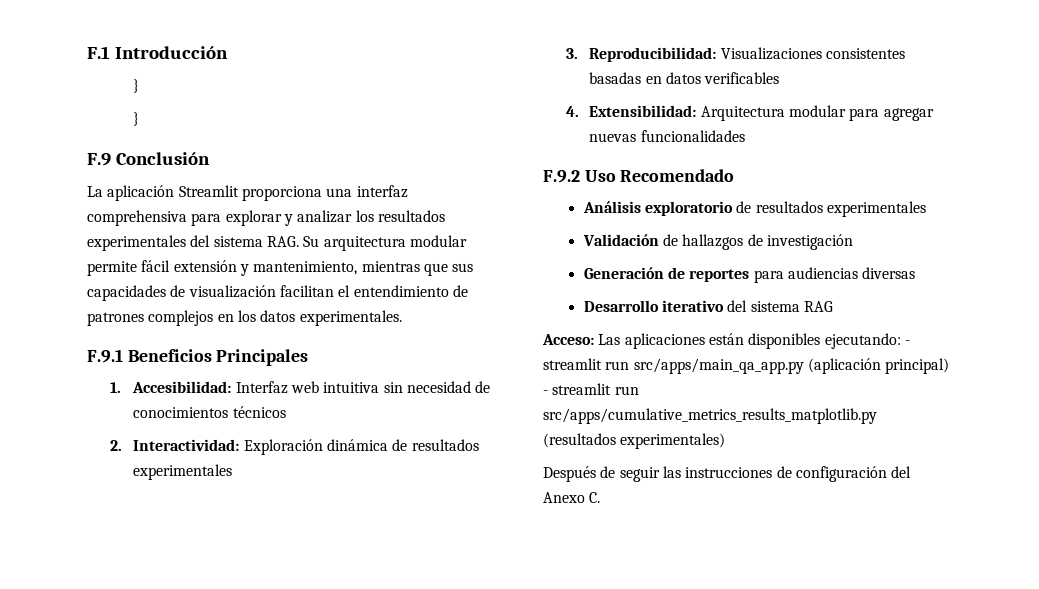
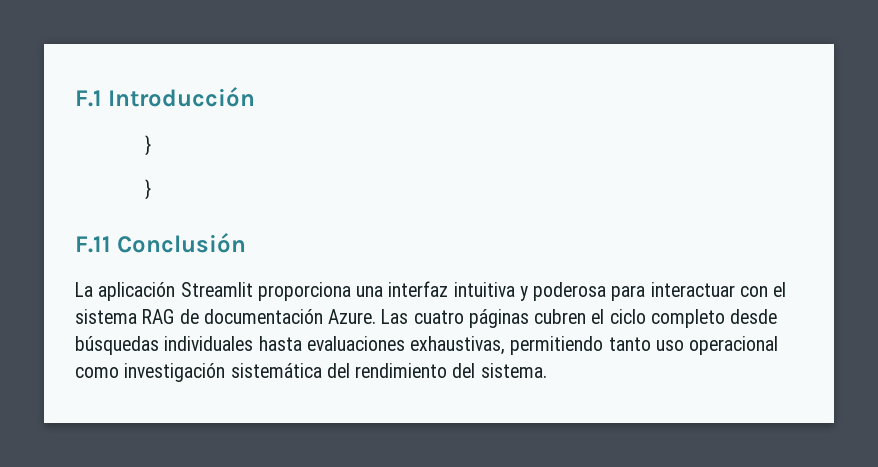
- F.9 Conclusión
+ F.11 Conclusión
- La aplicación Streamlit proporciona una interfaz comprehensiva para explorar y analizar los resultados experimentales del sistema RAG. Su arquitectura modular permite fácil extensión y mantenimiento, mientras que sus capacidades de visualización facilitan el entendimiento de patrones complejos en los datos experimentales.
- F.9.1 Beneficios Principales
- 1. Accesibilidad: Interfaz web intuitiva sin necesidad de conocimientos técnicos
- 2. Interactividad: Exploración dinámica de resultados experimentales
- 3. Reproducibilidad: Visualizaciones consistentes basadas en datos verificables
- 4. Extensibilidad: Arquitectura modular para agregar nuevas funcionalidades
- F.9.2 Uso Recomendado
- Análisis exploratorio de resultados experimentales
- Validación de hallazgos de investigación
- Generación de reportes para audiencias diversas
- Desarrollo iterativo del sistema RAG
- Acceso: Las aplicaciones están disponibles ejecutando: - streamlit run src/apps/main_qa_app.py (aplicación principal) - streamlit run src/apps/cumulative_metrics_results_matplotlib.py (resultados experimentales)
- Después de seguir las instrucciones de configuración del Anexo C.
+ La aplicación Streamlit proporciona una interfaz intuitiva y poderosa para interactuar con el sistema RAG de documentación Azure. Las cuatro páginas cubren el ciclo completo desde búsquedas individuales hasta evaluaciones exhaustivas, permitiendo tanto uso operacional como investigación sistemática del rendimiento del sistema.

